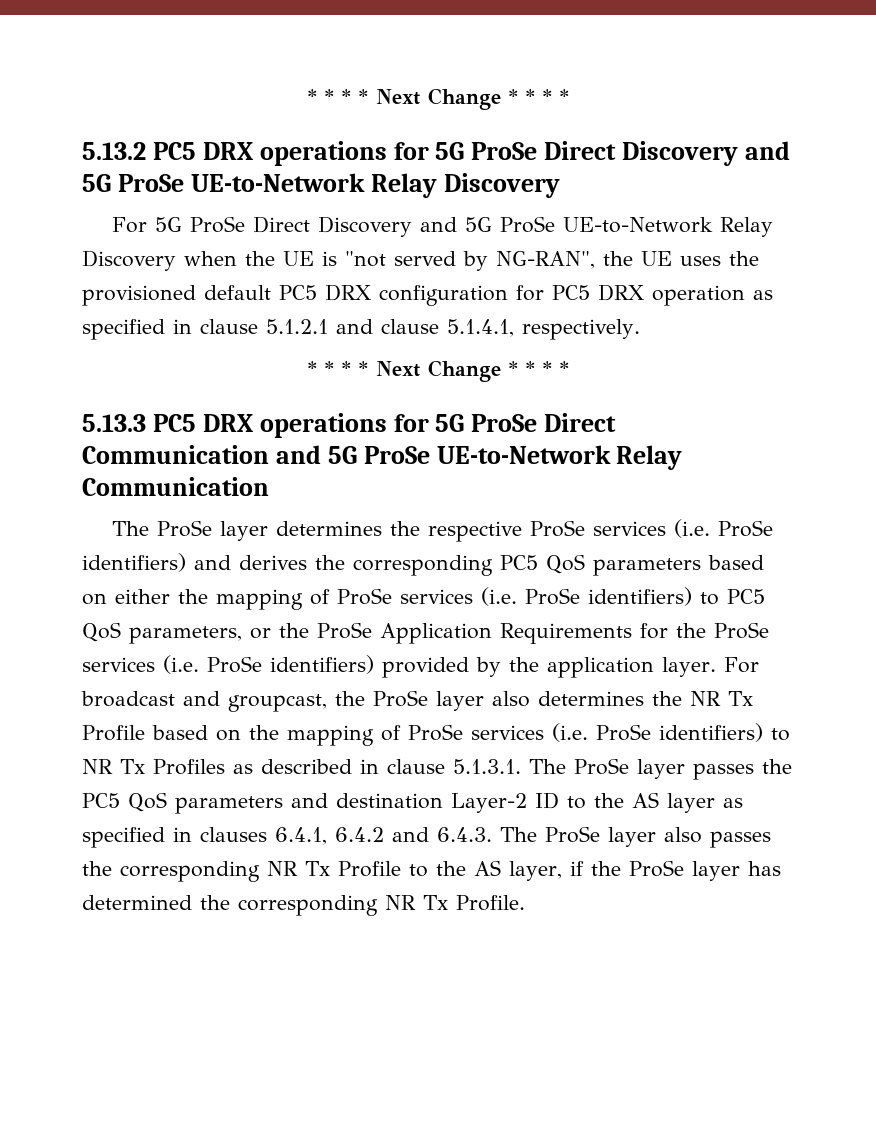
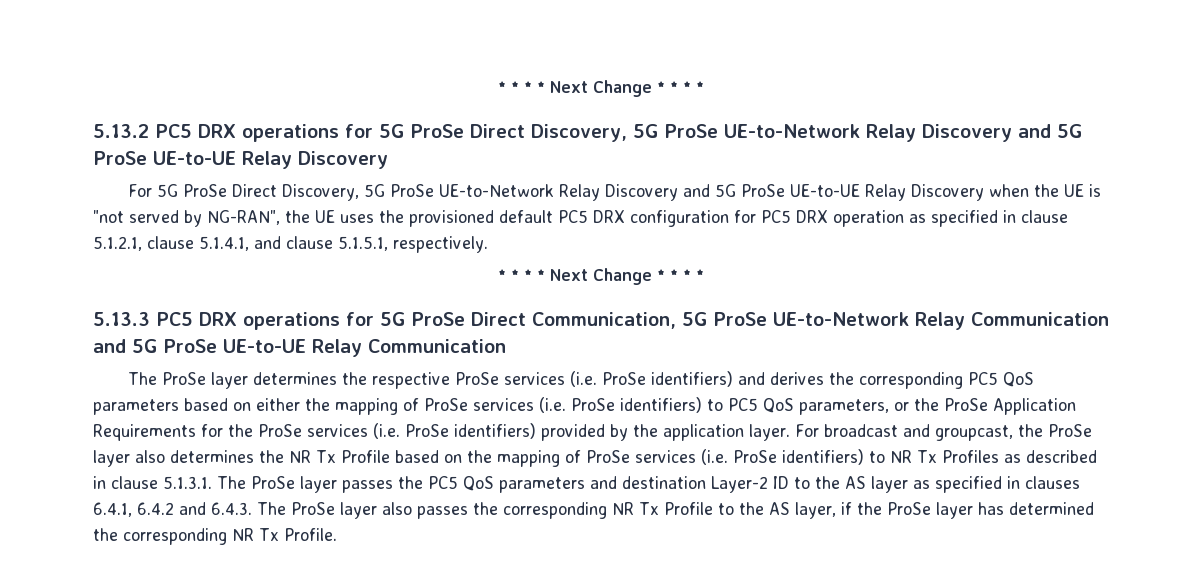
- 5.13.2 PC5 DRX operations for 5G ProSe Direct Discovery and 5G ProSe UE-to-Network Relay Discovery
+ 5.13.2 PC5 DRX operations for 5G ProSe Direct Discovery, 5G ProSe UE-to-Network Relay Discovery and 5G ProSe UE-to-UE Relay Discovery
- For 5G ProSe Direct Discovery and 5G ProSe UE-to-Network Relay Discovery when the UE is "not served by NG-RAN", the UE uses the provisioned default PC5 DRX configuration for PC5 DRX operation as specified in clause 5.1.2.1 and clause 5.1.4.1, respectively.
+ For 5G ProSe Direct Discovery, 5G ProSe UE-to-Network Relay Discovery and 5G ProSe UE-to-UE Relay Discovery when the UE is "not served by NG-RAN", the UE uses the provisioned default PC5 DRX configuration for PC5 DRX operation as specified in clause 5.1.2.1, clause 5.1.4.1, and clause 5.1.5.1, respectively.
- 5.13.3 PC5 DRX operations for 5G ProSe Direct Communication and 5G ProSe UE-to-Network Relay Communication
+ 5.13.3 PC5 DRX operations for 5G ProSe Direct Communication, 5G ProSe UE-to-Network Relay Communication and 5G ProSe UE-to-UE Relay Communication

